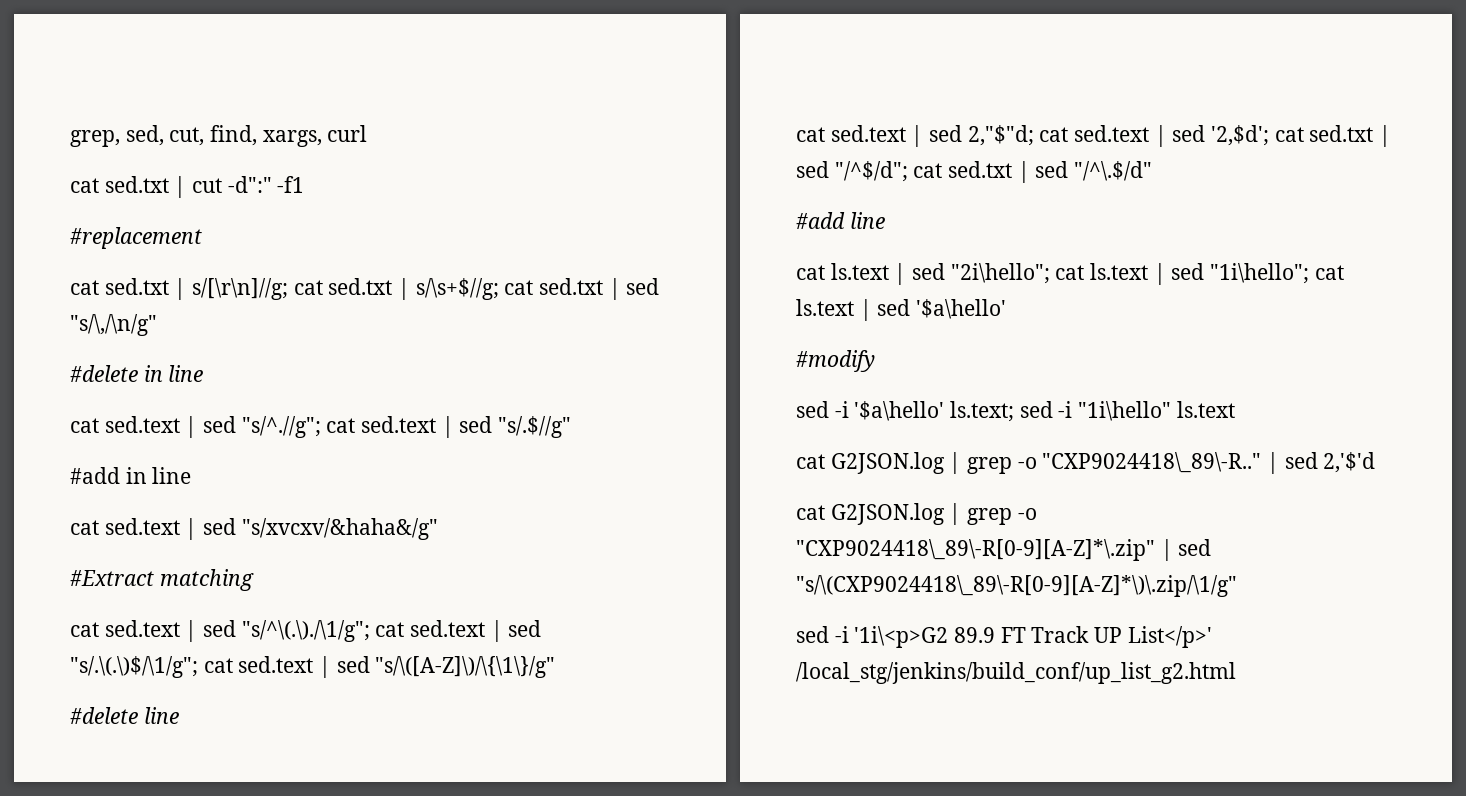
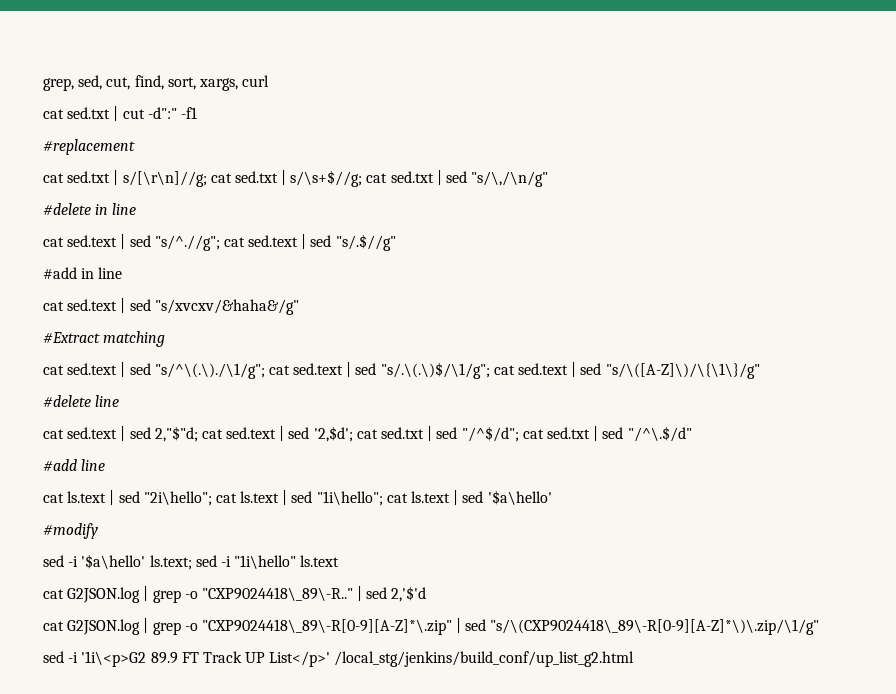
- grep, sed, cut, find, xargs, curl
+ grep, sed, cut, find, sort, xargs, curl

